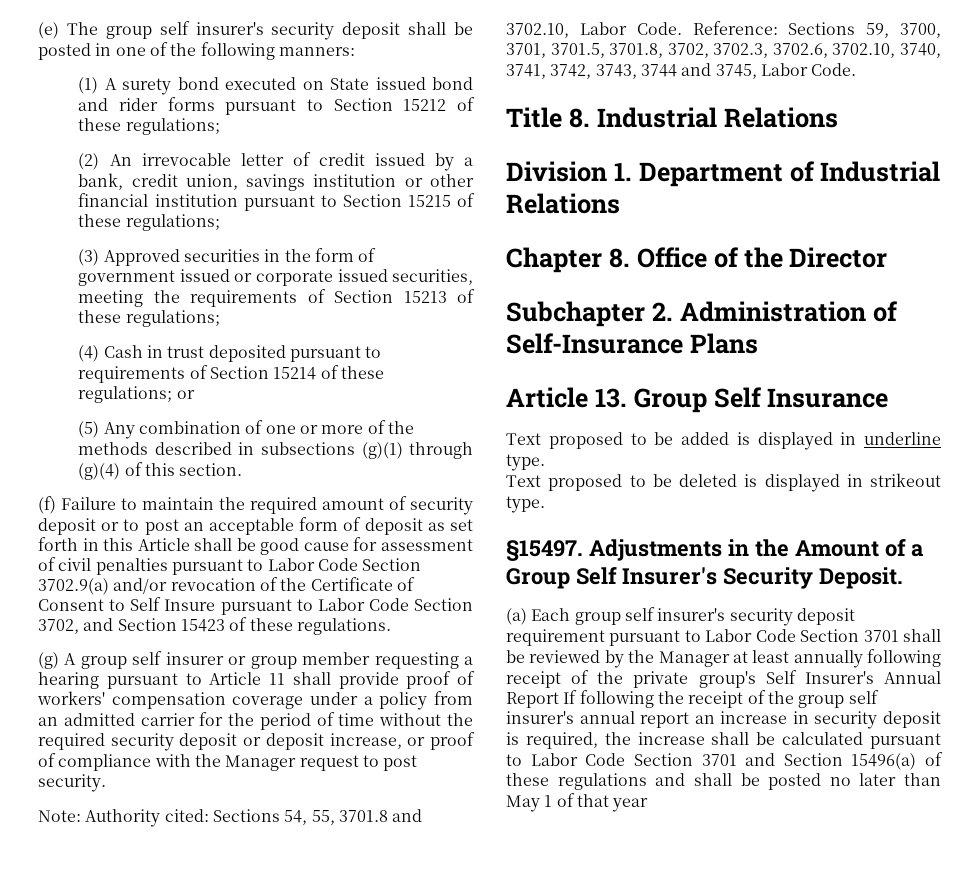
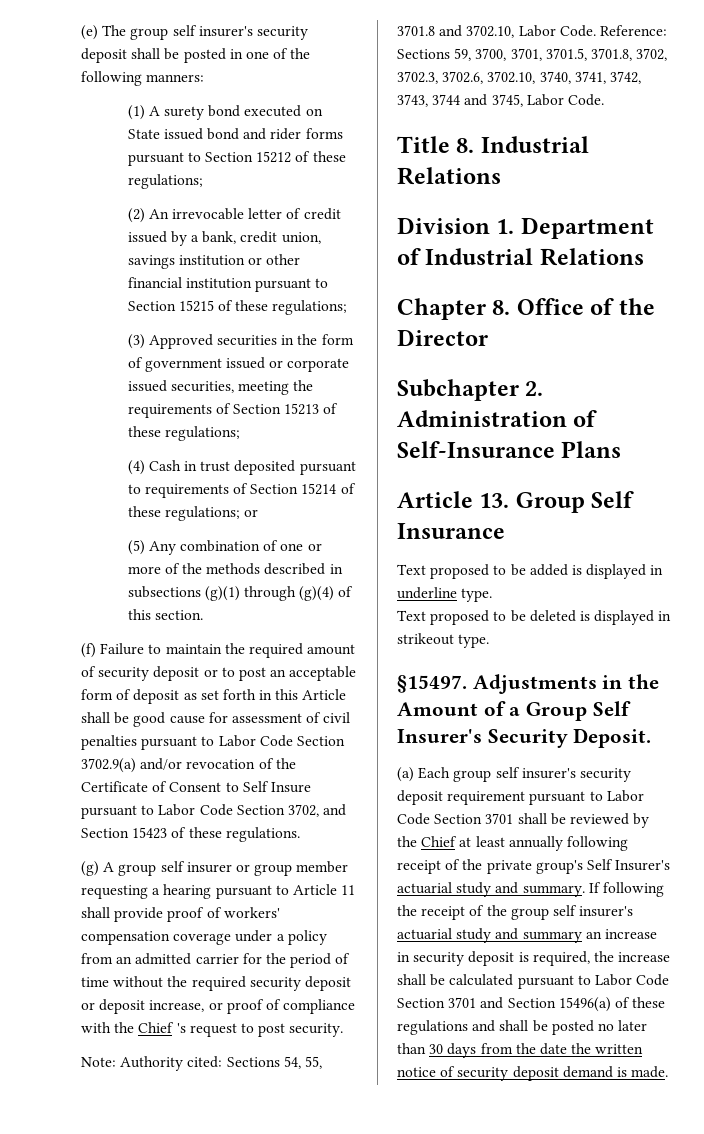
- (g) A group self insurer or group member requesting a hearing pursuant to Article 11 shall provide proof of workers' compensation coverage under a policy from an admitted carrier for the period of time without the required security deposit or deposit increase, or proof of compliance with the Manager request to post security.
+ (g) A group self insurer or group member requesting a hearing pursuant to Article 11 shall provide proof of workers' compensation coverage under a policy from an admitted carrier for the period of time without the required security deposit or deposit increase, or proof of compliance with the Chief 's request to post security.
- (a) Each group self insurer's security deposit requirement pursuant to Labor Code Section 3701 shall be reviewed by the Manager at least annually following receipt of the private group's Self Insurer's Annual Report If following the receipt of the group self insurer's annual report an increase in security deposit is required, the increase shall be calculated pursuant to Labor Code Section 3701 and Section 15496(a) of these regulations and shall be posted no later than May 1 of that year
+ (a) Each group self insurer's security deposit requirement pursuant to Labor Code Section 3701 shall be reviewed by the Chief at least annually following receipt of the private group's Self Insurer's actuarial study and summary. If following the receipt of the group self insurer's actuarial study and summary an increase in security deposit is required, the increase shall be calculated pursuant to Labor Code Section 3701 and Section 15496(a) of these regulations and shall be posted no later than 30 days from the date the written notice of security deposit demand is made.

